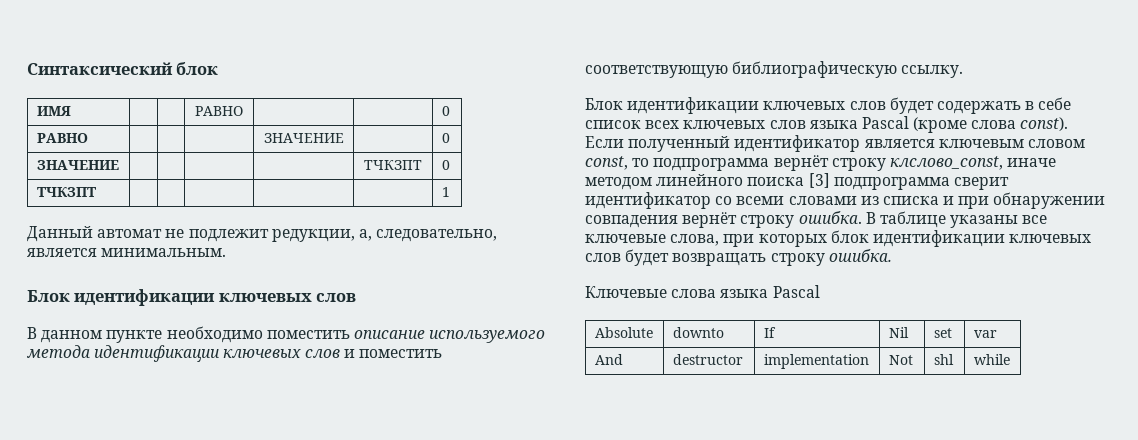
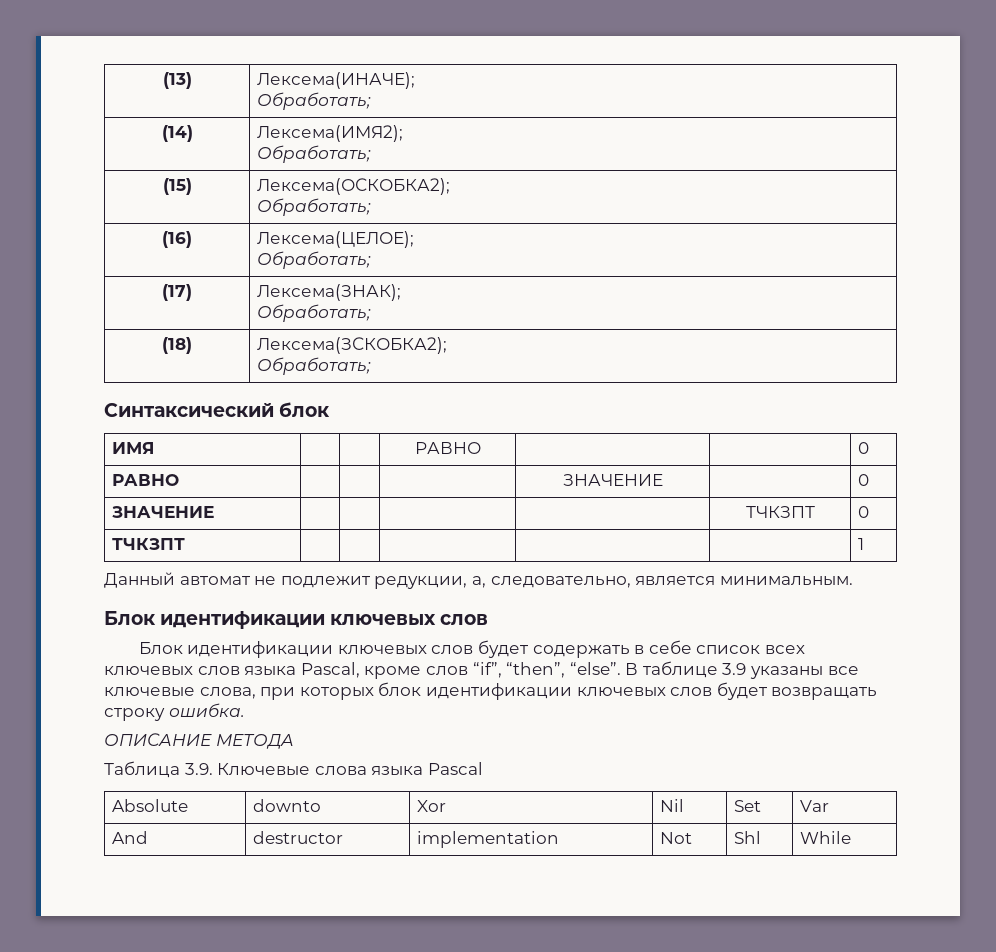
+ (13) | Лексема(ИНАЧЕ);
+ Обработать;
+ (14) | Лексема(ИМЯ2);
+ Обработать;
+ (15) | Лексема(ОСКОБКА2);
+ Обработать;
+ (16) | Лексема(ЦЕЛОЕ);
+ Обработать;
+ (17) | Лексема(ЗНАК);
+ Обработать;
+ (18) | Лексема(ЗСКОБКА2);
+ Обработать;
- В данном пункте необходимо поместить описание используемого метода идентификации ключевых слов и поместить соответствующую библиографическую ссылку.
- Блок идентификации ключевых слов будет содержать в себе список всех ключевых слов языка Pascal (кроме слова const). Если полученный идентификатор является ключевым словом const, то подпрограмма вернёт строку клслово_const, иначе методом линейного поиска [3] подпрограмма сверит идентификатор со всеми словами из списка и при обнаружении совпадения вернёт строку ошибка.
+ Блок идентификации ключевых слов будет содержать в себе список всех ключевых слов языка Pascal, кроме слов “if”, “then”, “else”.
- В таблице указаны все ключевые слова, при которых блок идентификации ключевых слов будет возвращать строку ошибка.
+ В таблице 3.9 указаны все ключевые слова, при которых блок идентификации ключевых слов будет возвращать строку ошибка.
- Ключевые слова языка Pascal
+ ОПИСАНИЕ МЕТОДА
+ Таблица 3.9. Ключевые слова языка Pascal
- Absolute | downto | If | Nil | set | var
+ Absolute | downto | Xor | Nil | Set | Var
- And | destructor | implementation | Not | shl | while
+ And | destructor | implementation | Not | Shl | While

